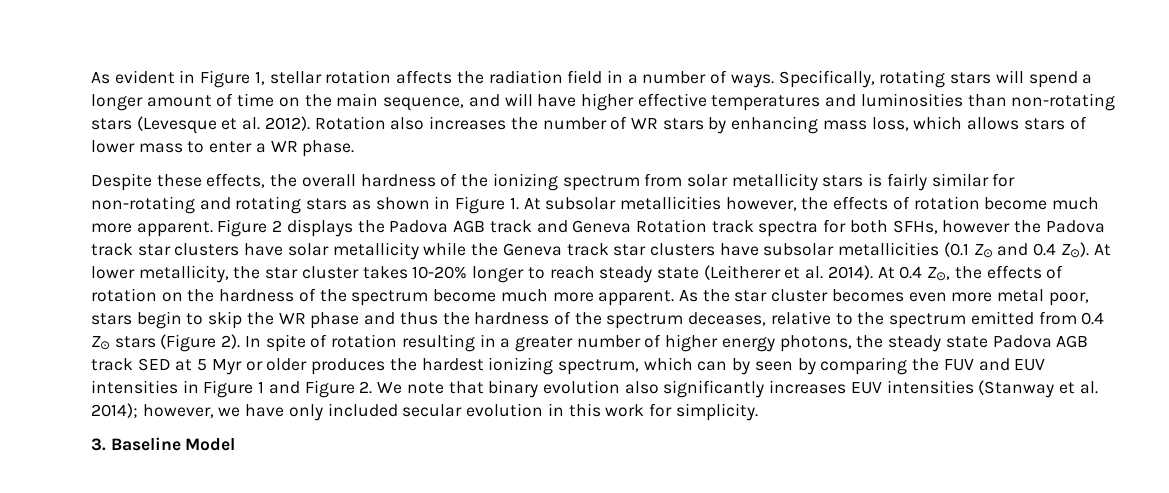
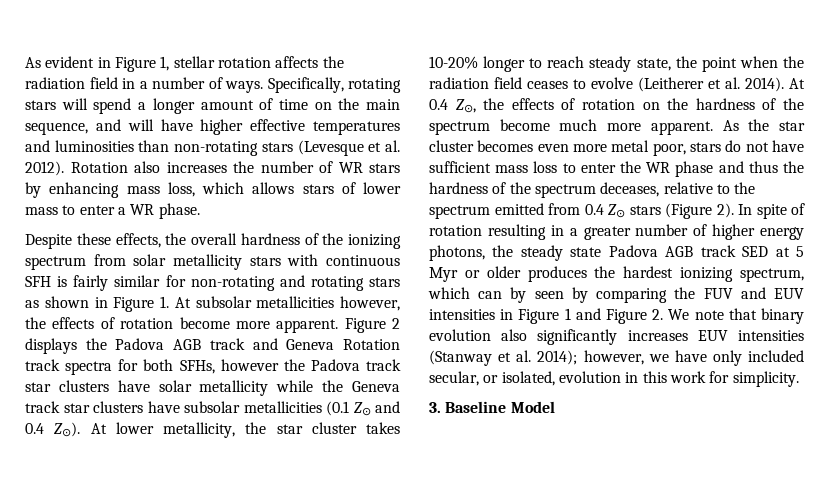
- Despite these effects, the overall hardness of the ionizing spectrum from solar metallicity stars is fairly similar for non-rotating and rotating stars as shown in Figure 1. At subsolar metallicities however, the effects of rotation become much more apparent.
+ Despite these effects, the overall hardness of the ionizing spectrum from solar metallicity stars with continuous SFH is fairly similar for non-rotating and rotating stars as shown in Figure 1. At subsolar metallicities however, the effects of rotation become more apparent.
- Figure 2 displays the Padova AGB track and Geneva Rotation track spectra for both SFHs, however the Padova track star clusters have solar metallicity while the Geneva track star clusters have subsolar metallicities (0.1 Z⊙ and 0.4 Z⊙). At lower metallicity, the star cluster takes 10-20% longer to reach steady state (Leitherer et al. 2014).
+ Figure 2 displays the Padova AGB track and Geneva Rotation track spectra for both SFHs, however the Padova track star clusters have solar metallicity while the Geneva track star clusters have subsolar metallicities (0.1 Z⊙ and 0.4 Z⊙). At lower metallicity, the star cluster takes 10-20% longer to reach steady state, the point when the radiation field ceases to evolve (Leitherer et al. 2014).
- As the star cluster becomes even more metal poor, stars begin to skip the WR phase and thus the hardness of the spectrum deceases, relative to the spectrum emitted from 0.4 Z⊙ stars (Figure 2).
+ As the star cluster becomes even more metal poor, stars do not have sufficient mass loss to enter the WR phase and thus the hardness of the spectrum deceases, relative to the spectrum emitted from 0.4 Z⊙ stars (Figure 2).
- however, we have only included secular evolution in this work for simplicity.
+ however, we have only included secular, or isolated, evolution in this work for simplicity.

